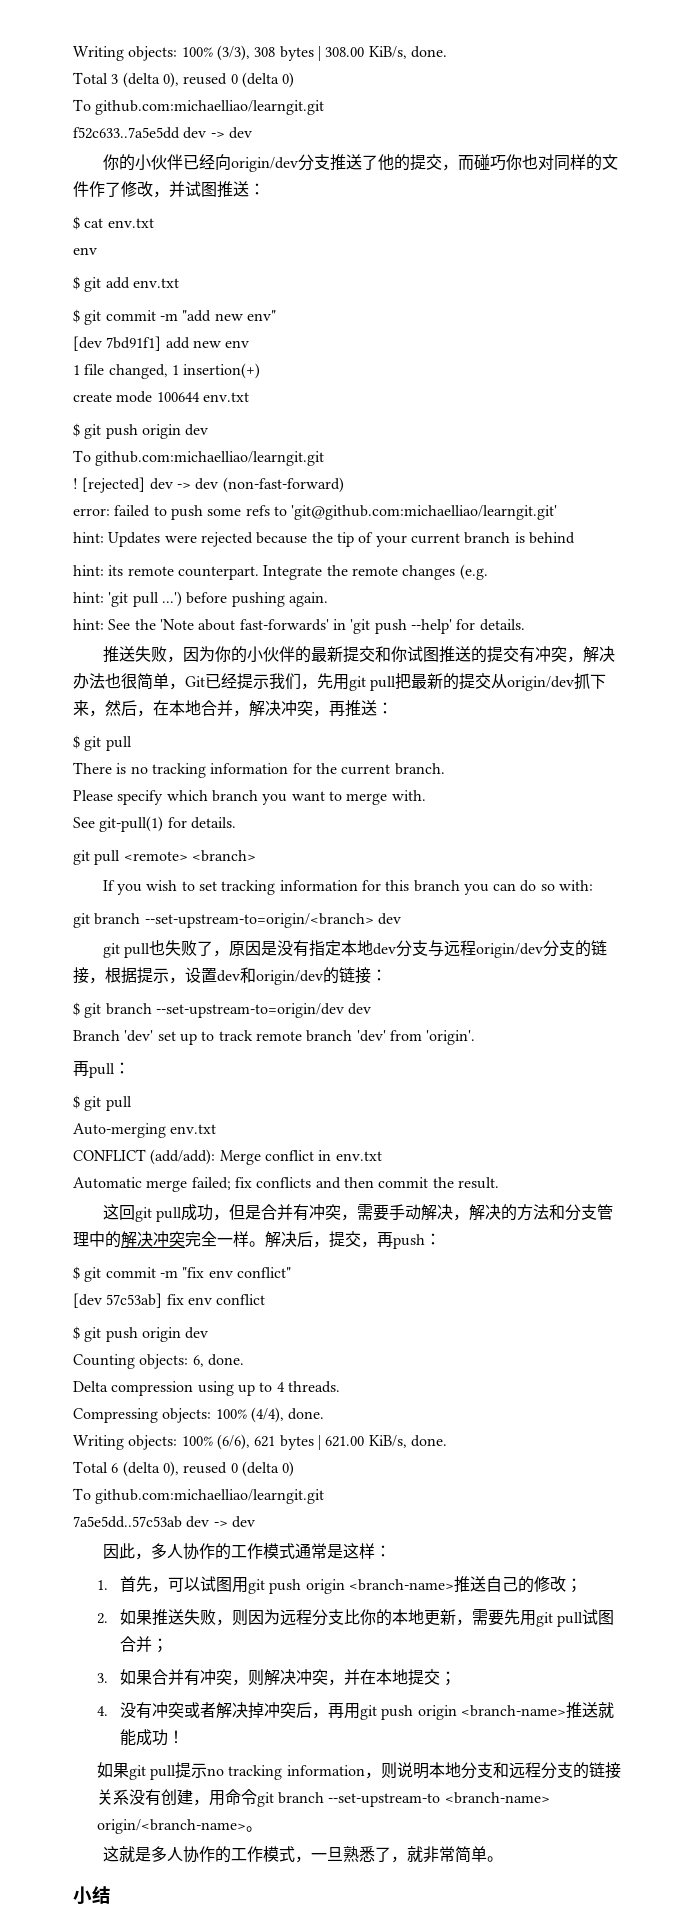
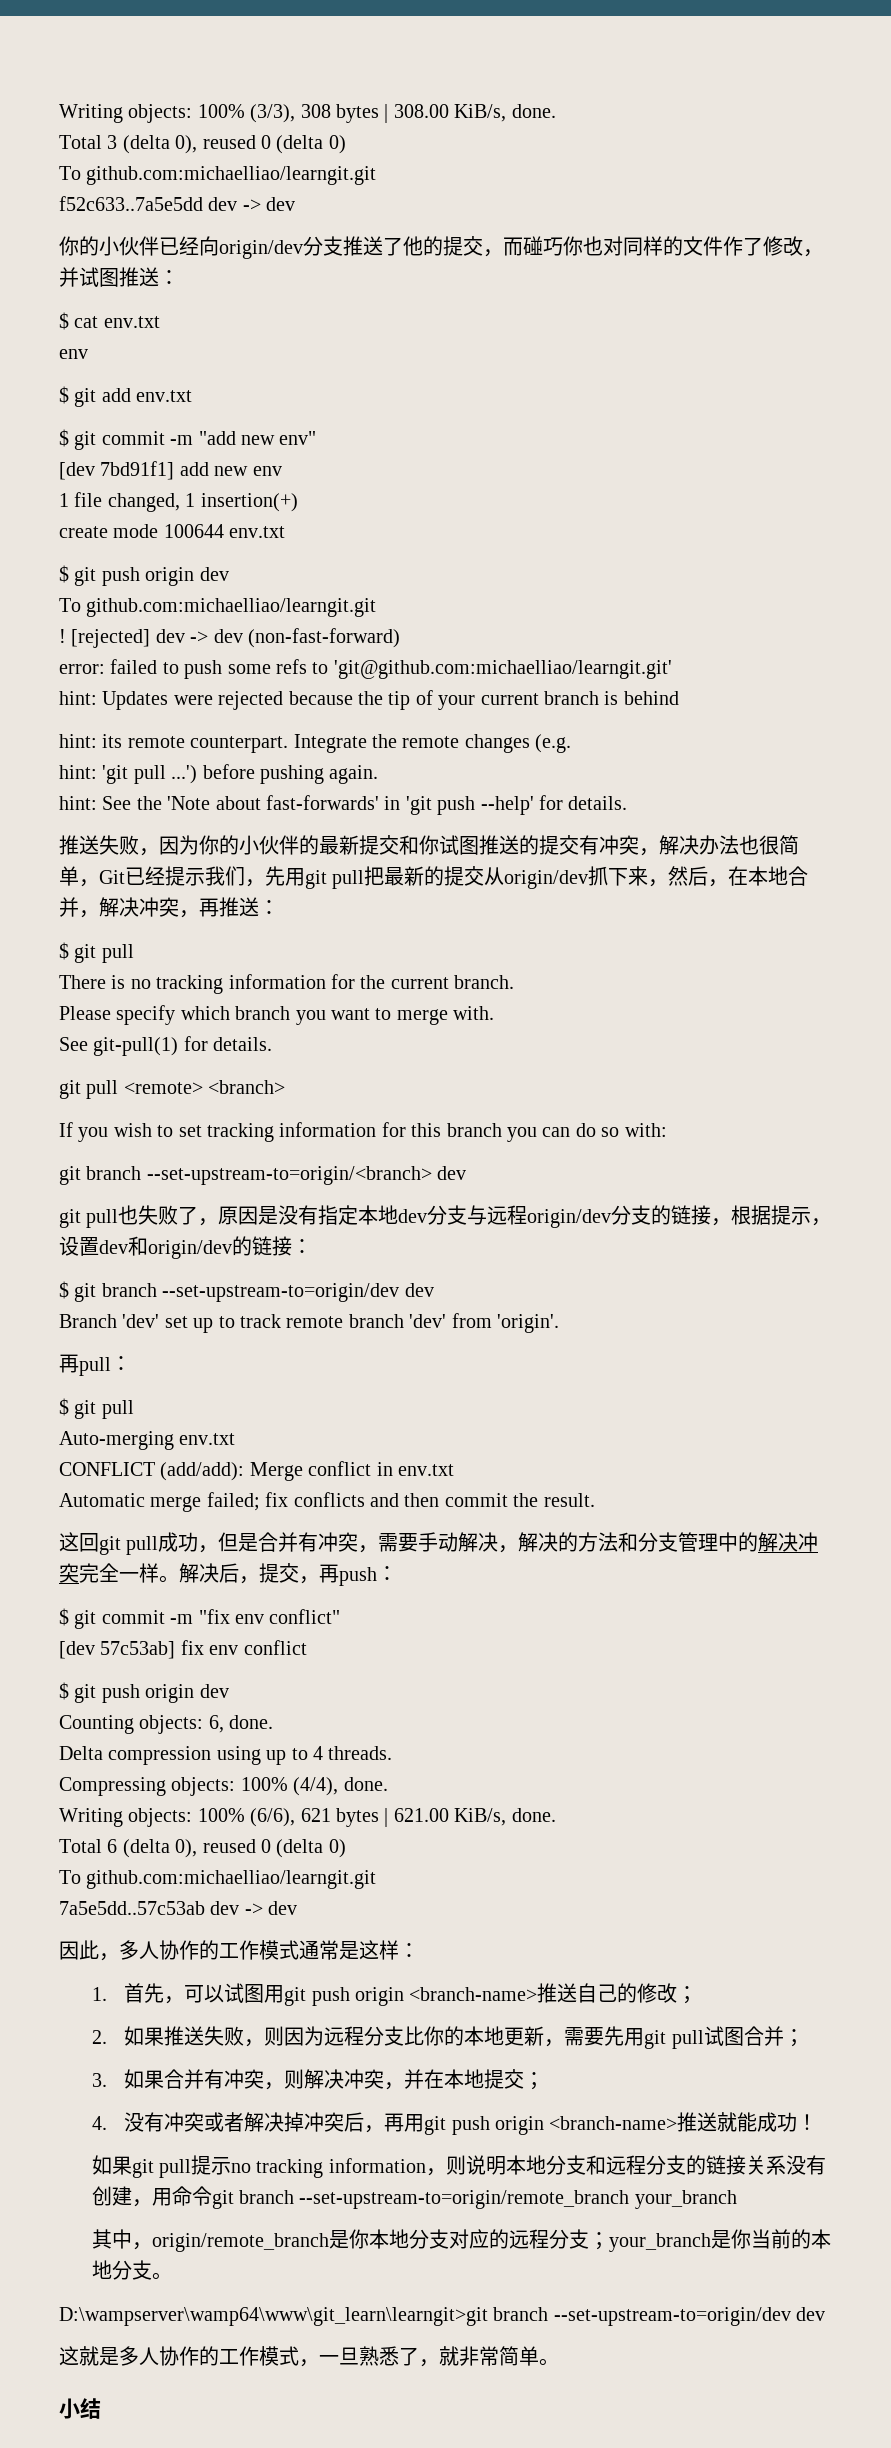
- 如果git pull提示no tracking information，则说明本地分支和远程分支的链接关系没有创建，用命令git branch --set-upstream-to <branch-name> origin/<branch-name>。
+ 如果git pull提示no tracking information，则说明本地分支和远程分支的链接关系没有创建，用命令git branch --set-upstream-to=origin/remote_branch your_branch
+ 其中，origin/remote_branch是你本地分支对应的远程分支；your_branch是你当前的本地分支。
+ D:\wampserver\wamp64\www\git_learn\learngit>git branch --set-upstream-to=origin/dev dev

